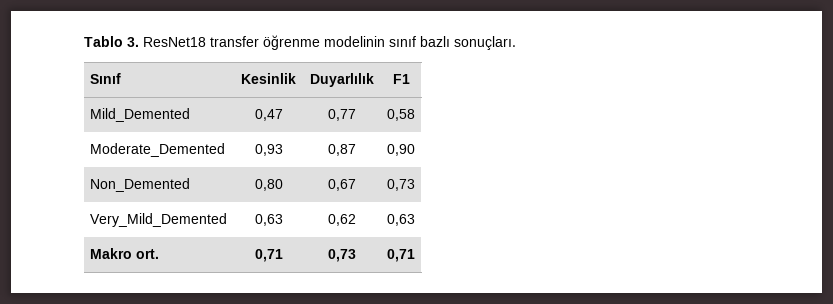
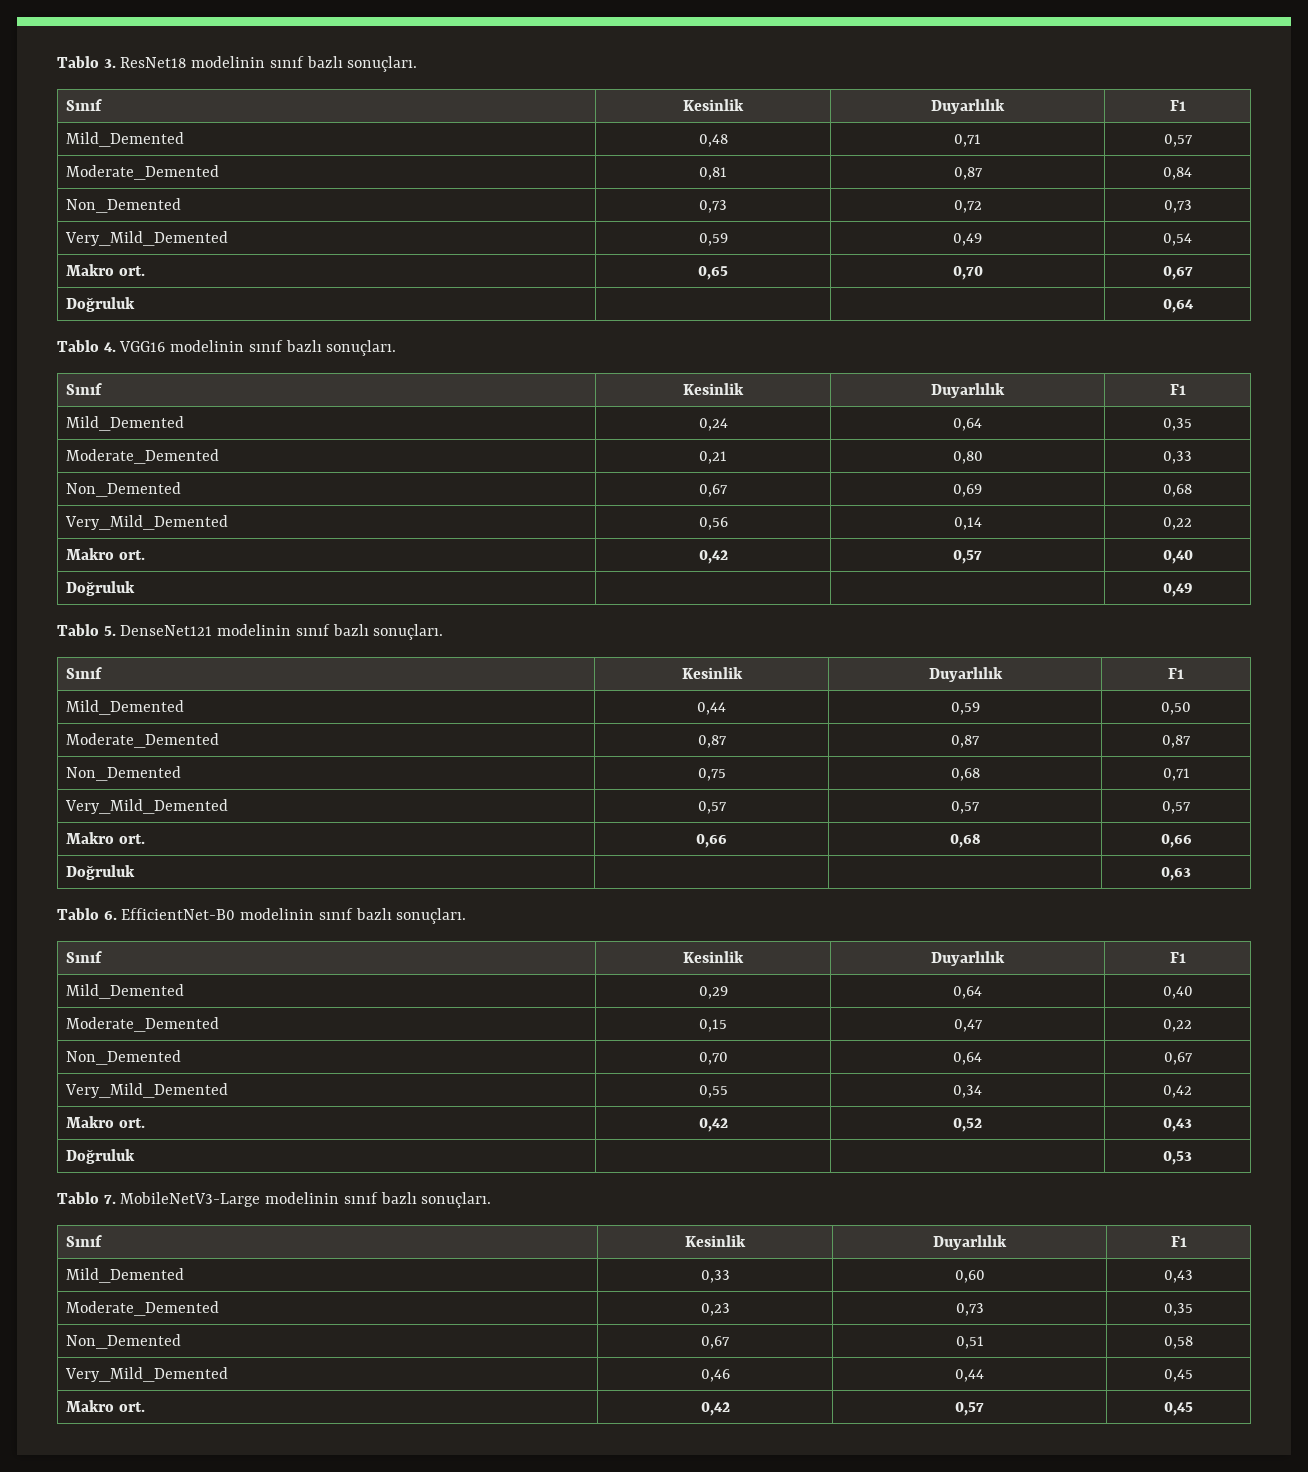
- Tablo 3. ResNet18 transfer öğrenme modelinin sınıf bazlı sonuçları.
+ Tablo 3. ResNet18 modelinin sınıf bazlı sonuçları.
  Sınıf | Kesinlik | Duyarlılık | F1
- Mild_Demented | 0,47 | 0,77 | 0,58
- Moderate_Demented | 0,93 | 0,87 | 0,90
- Non_Demented | 0,80 | 0,67 | 0,73
+ Mild_Demented | 0,48 | 0,71 | 0,57
+ Moderate_Demented | 0,81 | 0,87 | 0,84
+ Non_Demented | 0,73 | 0,72 | 0,73
- Very_Mild_Demented | 0,63 | 0,62 | 0,63
- Makro ort. | 0,71 | 0,73 | 0,71
+ Very_Mild_Demented | 0,59 | 0,49 | 0,54
+ Makro ort. | 0,65 | 0,70 | 0,67
+ Doğruluk | | | 0,64
+ Tablo 4. VGG16 modelinin sınıf bazlı sonuçları.
+ Sınıf | Kesinlik | Duyarlılık | F1
+ Mild_Demented | 0,24 | 0,64 | 0,35
+ Moderate_Demented | 0,21 | 0,80 | 0,33
+ Non_Demented | 0,67 | 0,69 | 0,68
+ Very_Mild_Demented | 0,56 | 0,14 | 0,22
+ Makro ort. | 0,42 | 0,57 | 0,40
+ Doğruluk | | | 0,49
+ Tablo 5. DenseNet121 modelinin sınıf bazlı sonuçları.
+ Sınıf | Kesinlik | Duyarlılık | F1
+ Mild_Demented | 0,44 | 0,59 | 0,50
+ Moderate_Demented | 0,87 | 0,87 | 0,87
+ Non_Demented | 0,75 | 0,68 | 0,71
+ Very_Mild_Demented | 0,57 | 0,57 | 0,57
+ Makro ort. | 0,66 | 0,68 | 0,66
+ Doğruluk | | | 0,63
+ Tablo 6. EfficientNet-B0 modelinin sınıf bazlı sonuçları.
+ Sınıf | Kesinlik | Duyarlılık | F1
+ Mild_Demented | 0,29 | 0,64 | 0,40
+ Moderate_Demented | 0,15 | 0,47 | 0,22
+ Non_Demented | 0,70 | 0,64 | 0,67
+ Very_Mild_Demented | 0,55 | 0,34 | 0,42
+ Makro ort. | 0,42 | 0,52 | 0,43
+ Doğruluk | | | 0,53
+ Tablo 7. MobileNetV3-Large modelinin sınıf bazlı sonuçları.
+ Sınıf | Kesinlik | Duyarlılık | F1
+ Mild_Demented | 0,33 | 0,60 | 0,43
+ Moderate_Demented | 0,23 | 0,73 | 0,35
+ Non_Demented | 0,67 | 0,51 | 0,58
+ Very_Mild_Demented | 0,46 | 0,44 | 0,45
+ Makro ort. | 0,42 | 0,57 | 0,45

